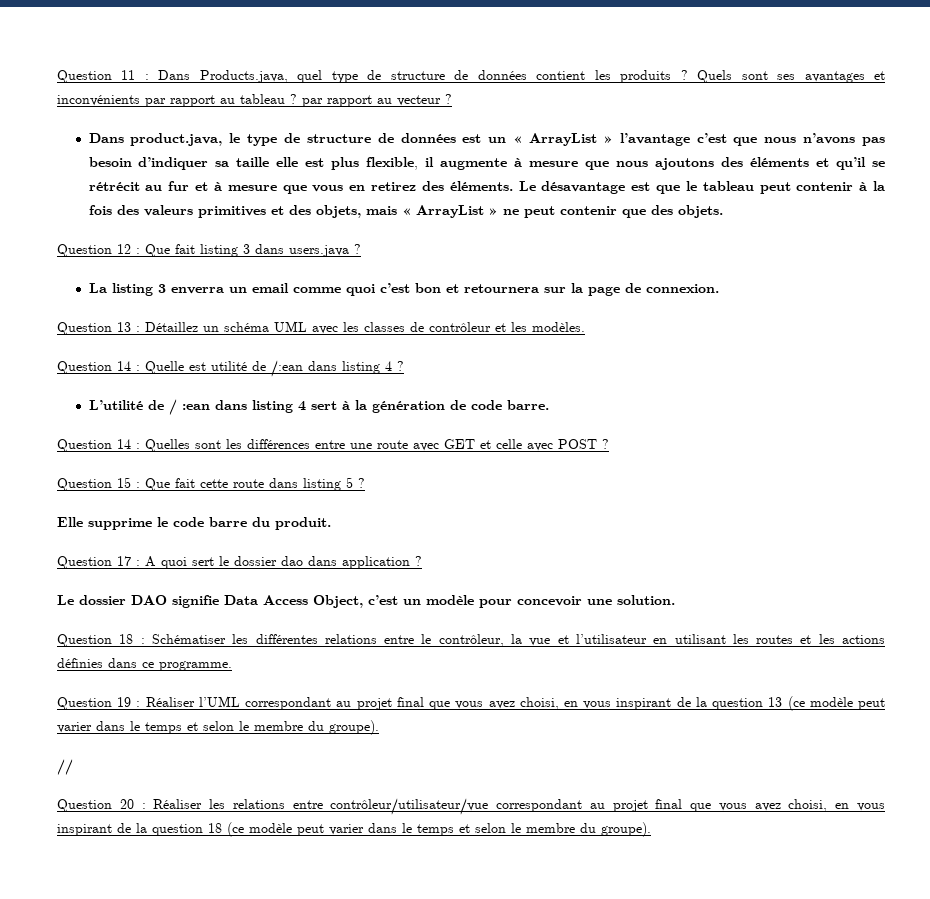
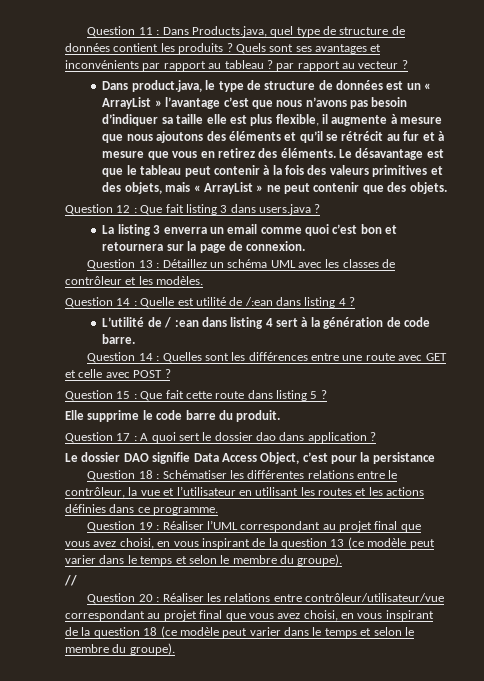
- Le dossier DAO signifie Data Access Object, c’est un modèle pour concevoir une solution.
+ Le dossier DAO signifie Data Access Object, c’est pour la persistance

